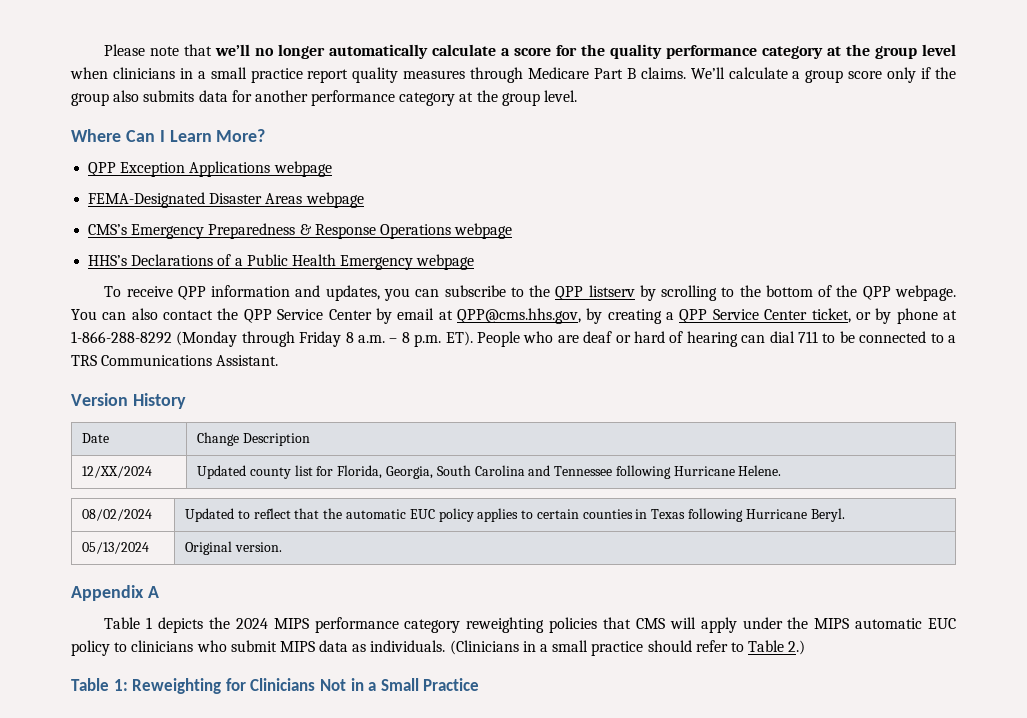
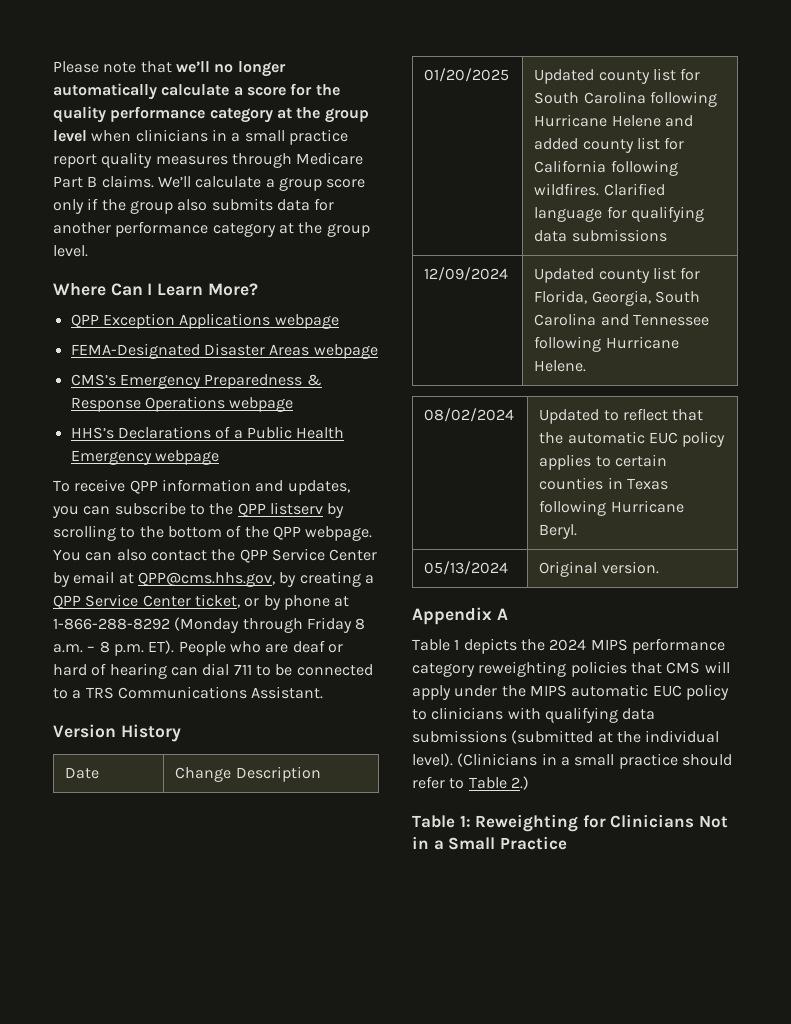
- 12/XX/2024 | Updated county list for Florida, Georgia, South Carolina and Tennessee following Hurricane Helene.
+ 01/20/2025 | Updated county list for South Carolina following Hurricane Helene and added county list for California following wildfires. Clarified language for qualifying data submissions
+ 12/09/2024 | Updated county list for Florida, Georgia, South Carolina and Tennessee following Hurricane Helene.
- Table 1 depicts the 2024 MIPS performance category reweighting policies that CMS will apply under the MIPS automatic EUC policy to clinicians who submit MIPS data as individuals.
+ Table 1 depicts the 2024 MIPS performance category reweighting policies that CMS will apply under the MIPS automatic EUC policy to clinicians with qualifying data submissions (submitted at the individual level).

